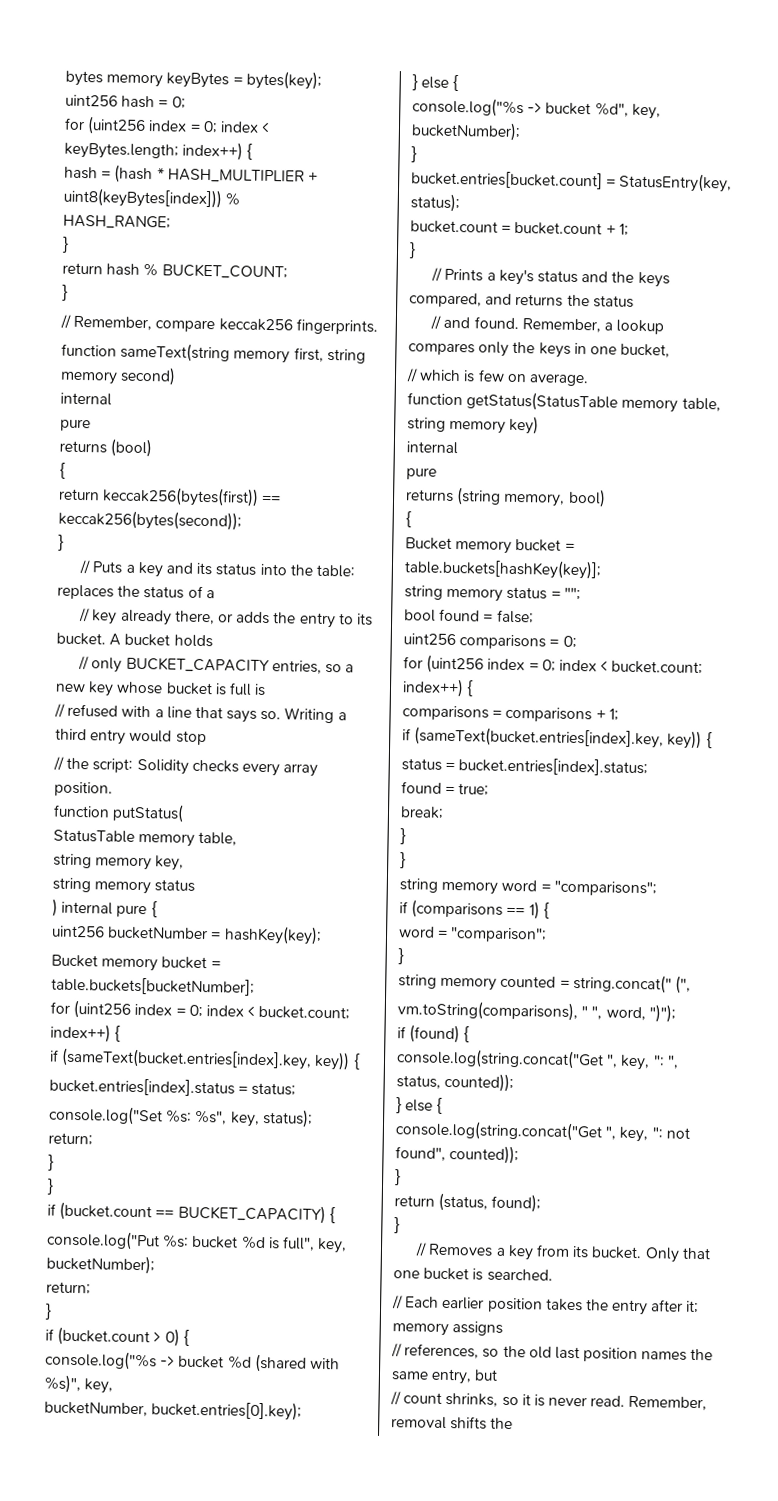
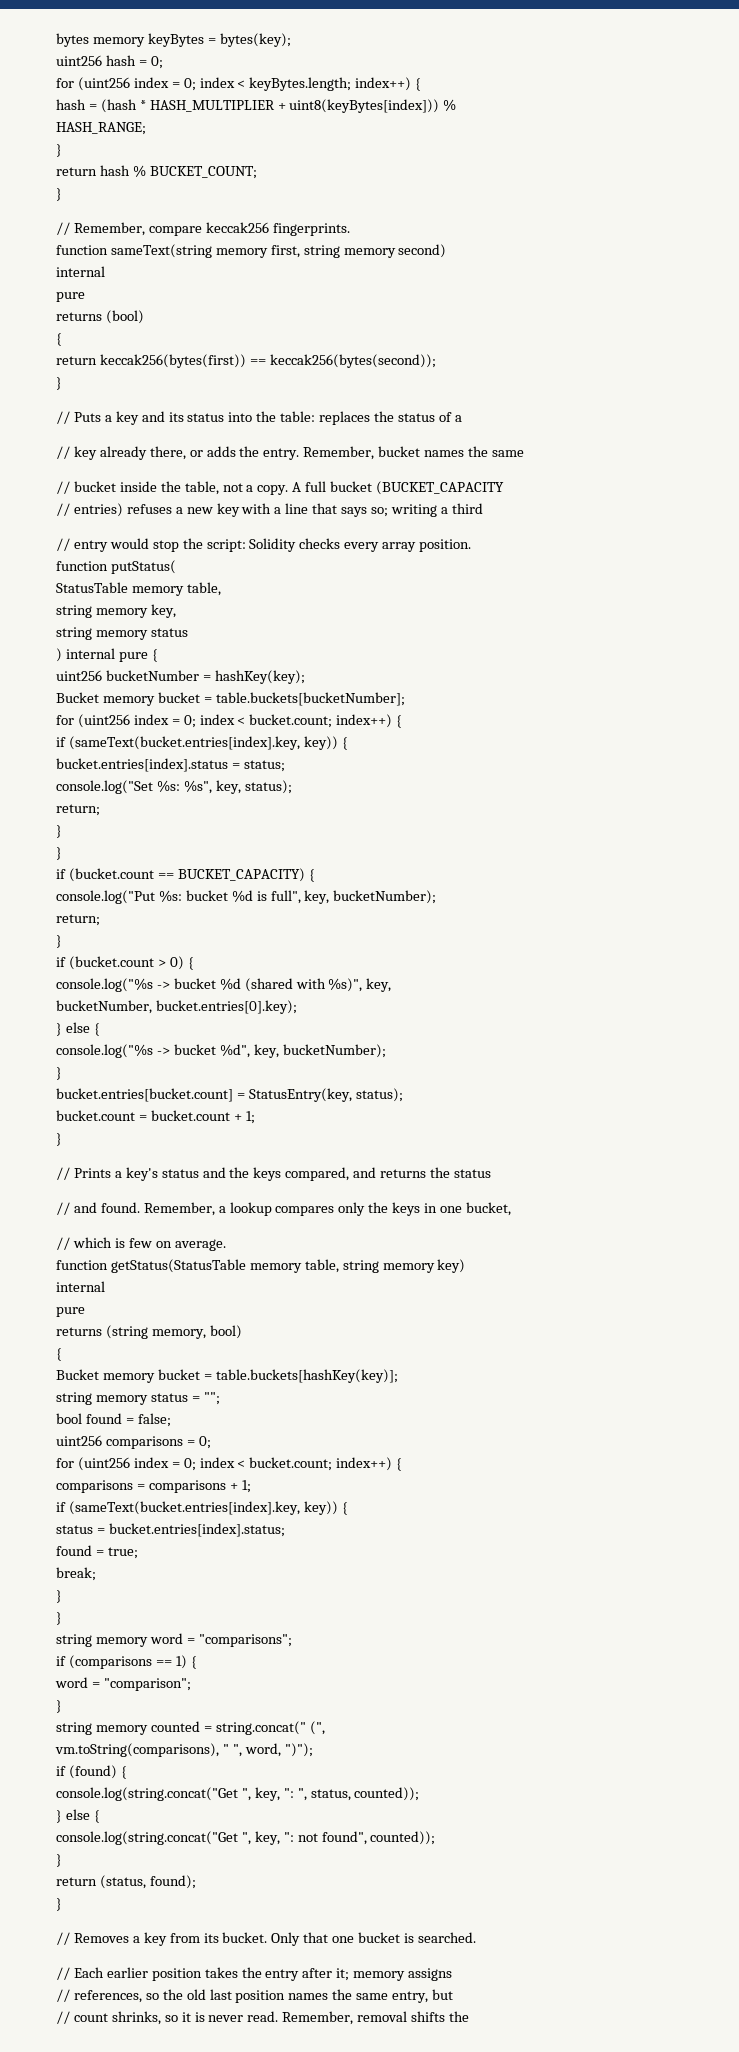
- // key already there, or adds the entry to its bucket. A bucket holds
- // only BUCKET_CAPACITY entries, so a new key whose bucket is full is
- // refused with a line that says so. Writing a third entry would stop
- // the script: Solidity checks every array position.
+ // key already there, or adds the entry. Remember, bucket names the same
+ // bucket inside the table, not a copy. A full bucket (BUCKET_CAPACITY
+ // entries) refuses a new key with a line that says so; writing a third
+ // entry would stop the script: Solidity checks every array position.

